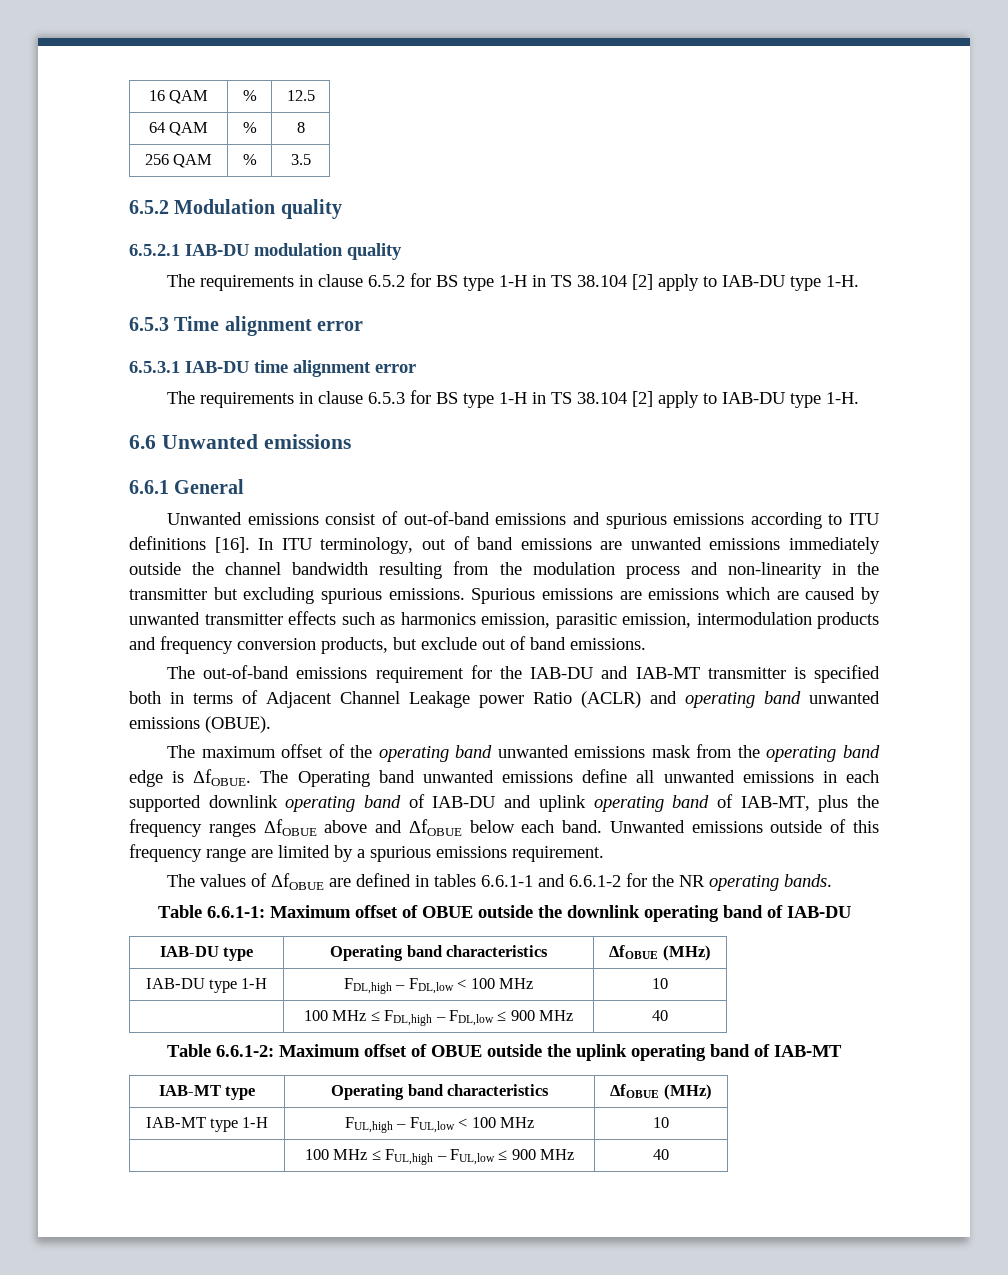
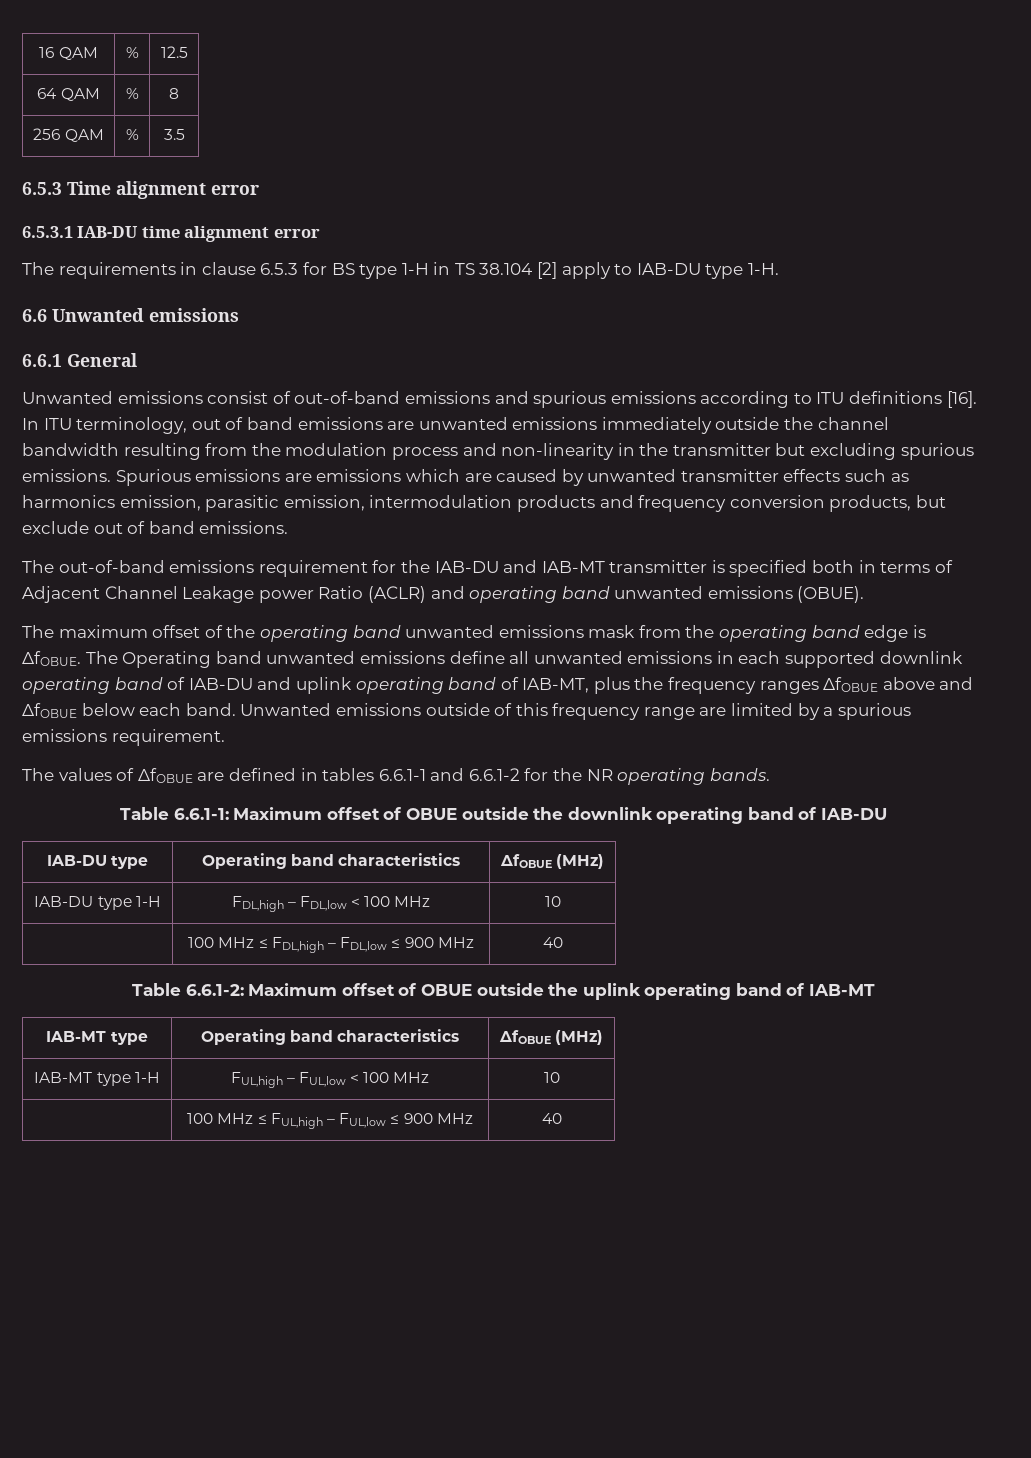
- 6.5.2 Modulation quality
- 6.5.2.1 IAB-DU modulation quality
- The requirements in clause 6.5.2 for BS type 1-H in TS 38.104 [2] apply to IAB-DU type 1-H.

